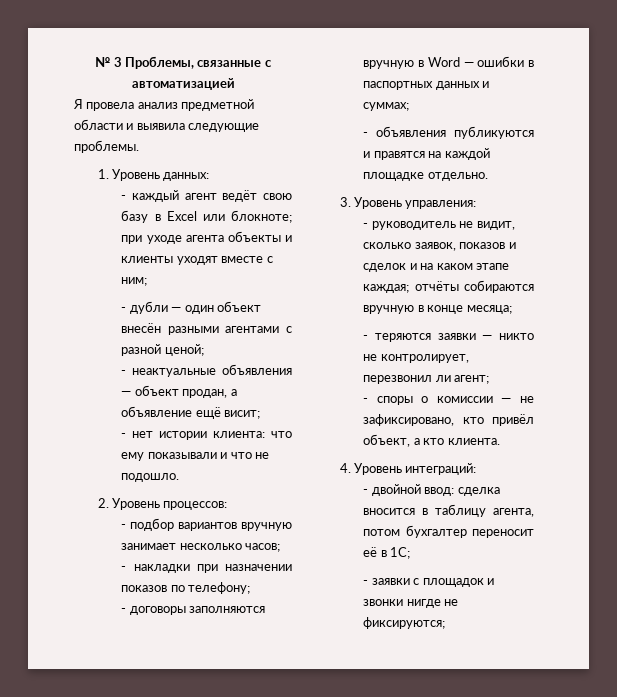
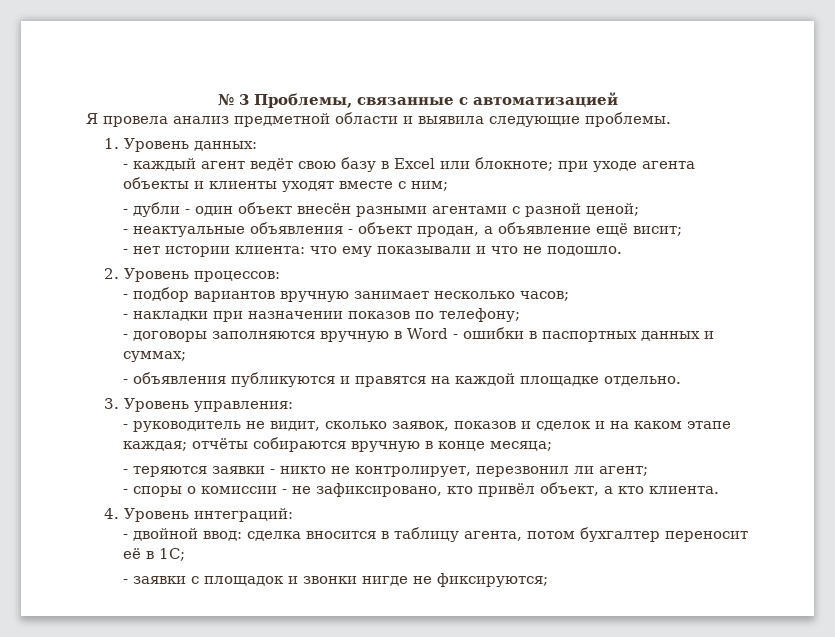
- - дубли — один объект внесён разными агентами с разной ценой;
+ - дубли - один объект внесён разными агентами с разной ценой;
- - неактуальные объявления — объект продан, а объявление ещё висит;
+ - неактуальные объявления - объект продан, а объявление ещё висит;
- - договоры заполняются вручную в Word — ошибки в паспортных данных и суммах;
+ - договоры заполняются вручную в Word - ошибки в паспортных данных и суммах;
- - теряются заявки — никто не контролирует, перезвонил ли агент;
+ - теряются заявки - никто не контролирует, перезвонил ли агент;
- - споры о комиссии — не зафиксировано, кто привёл объект, а кто клиента.
+ - споры о комиссии - не зафиксировано, кто привёл объект, а кто клиента.

